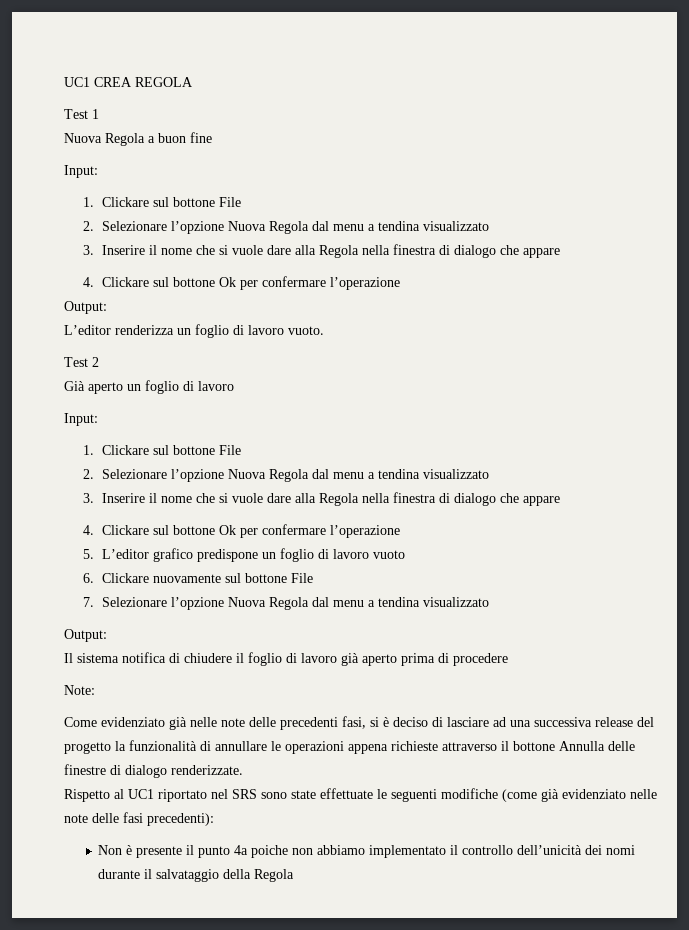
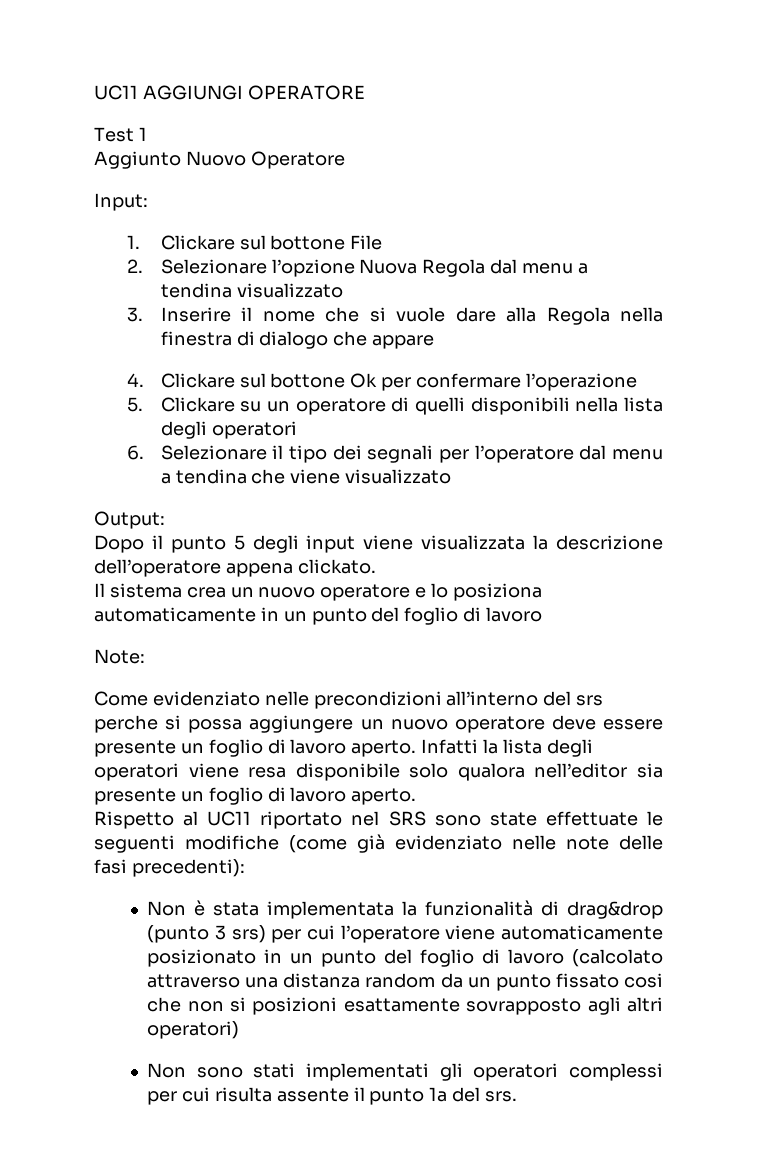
- UC1 CREA REGOLA
+ UC11 AGGIUNGI OPERATORE
- Nuova Regola a buon fine
- Input:
- 1. Clickare sul bottone File
- 2. Selezionare l’opzione Nuova Regola dal menu a tendina visualizzato
- 3. Inserire il nome che si vuole dare alla Regola nella finestra di dialogo che appare
- 4. Clickare sul bottone Ok per confermare l’operazione
- Output:
- L’editor renderizza un foglio di lavoro vuoto.
- Test 2
- Già aperto un foglio di lavoro
+ Aggiunto Nuovo Operatore
- 5. L’editor grafico predispone un foglio di lavoro vuoto
- 6. Clickare nuovamente sul bottone File
- 7. Selezionare l’opzione Nuova Regola dal menu a tendina visualizzato
+ 5. Clickare su un operatore di quelli disponibili nella lista degli operatori
+ 6. Selezionare il tipo dei segnali per l’operatore dal menu a tendina che viene visualizzato
- Il sistema notifica di chiudere il foglio di lavoro già aperto prima di procedere
+ Dopo il punto 5 degli input viene visualizzata la descrizione dell’operatore appena clickato.
+ Il sistema crea un nuovo operatore e lo posiziona automaticamente in un punto del foglio di lavoro
  Note:
- Come evidenziato già nelle note delle precedenti fasi, si è deciso di lasciare ad una successiva release del progetto la funzionalità di annullare le operazioni appena richieste attraverso il bottone Annulla delle finestre di dialogo renderizzate.
+ Come evidenziato nelle precondizioni all’interno del srs perche si possa aggiungere un nuovo operatore deve essere presente un foglio di lavoro aperto. Infatti la lista degli operatori viene resa disponibile solo qualora nell’editor sia presente un foglio di lavoro aperto.
- Rispetto al UC1 riportato nel SRS sono state effettuate le seguenti modifiche (come già evidenziato nelle note delle fasi precedenti):
+ Rispetto al UC11 riportato nel SRS sono state effettuate le seguenti modifiche (come già evidenziato nelle note delle fasi precedenti):
- Non è presente il punto 4a poiche non abbiamo implementato il controllo dell’unicità dei nomi durante il salvataggio della Regola
+ Non è stata implementata la funzionalità di drag&drop (punto 3 srs) per cui l’operatore viene automaticamente posizionato in un punto del foglio di lavoro (calcolato attraverso una distanza random da un punto fissato cosi che non si posizioni esattamente sovrapposto agli altri operatori)
+ Non sono stati implementati gli operatori complessi per cui risulta assente il punto 1a del srs.

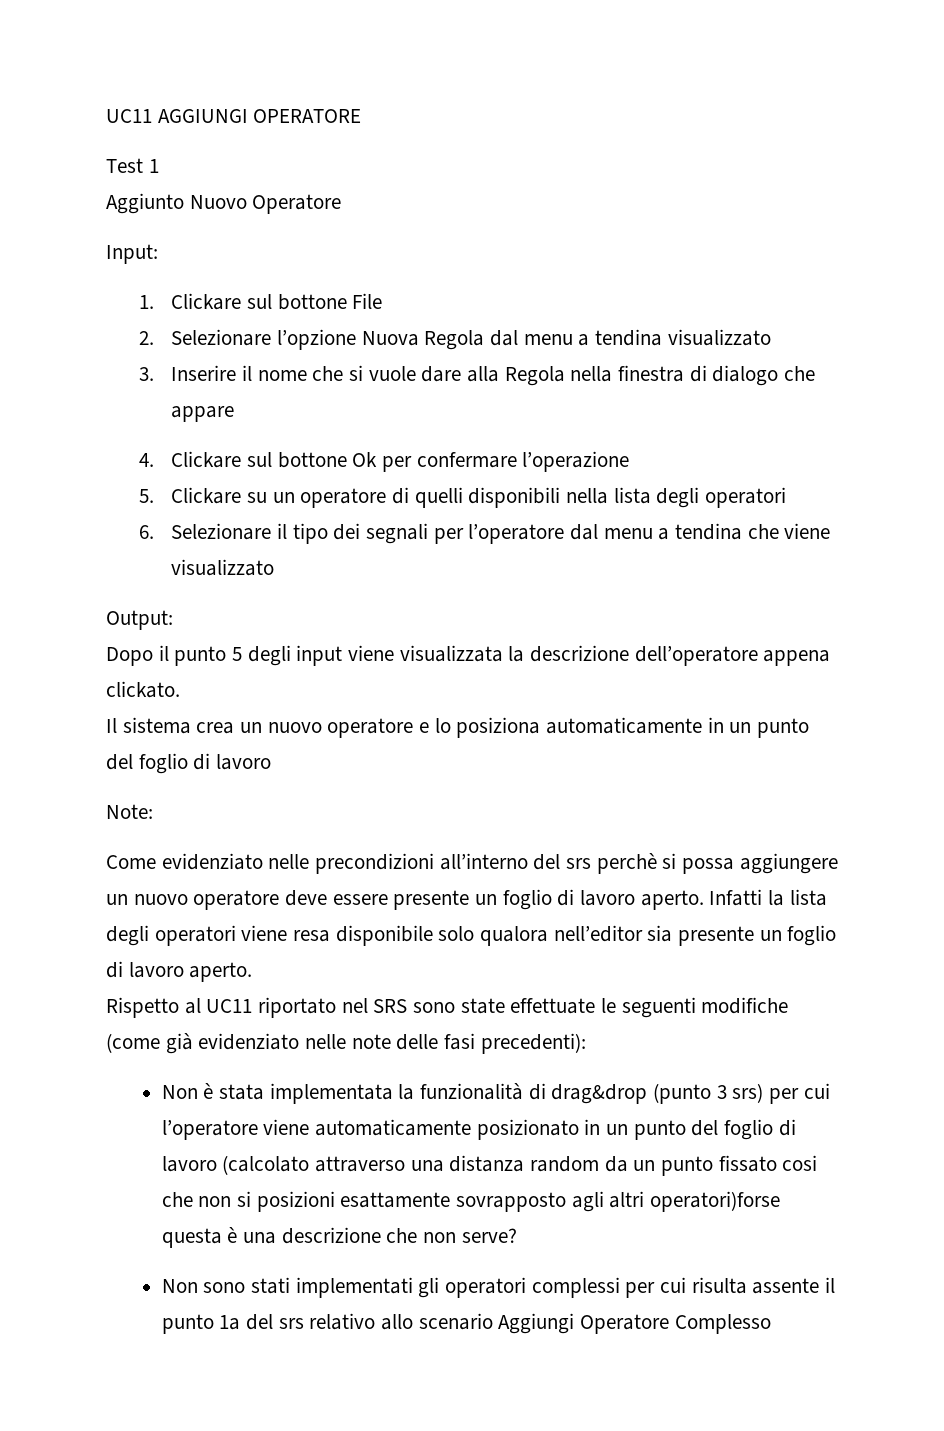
- Come evidenziato nelle precondizioni all’interno del srs perche si possa aggiungere un nuovo operatore deve essere presente un foglio di lavoro aperto.
+ Come evidenziato nelle precondizioni all’interno del srs perchè si possa aggiungere un nuovo operatore deve essere presente un foglio di lavoro aperto.
- Non è stata implementata la funzionalità di drag&drop (punto 3 srs) per cui l’operatore viene automaticamente posizionato in un punto del foglio di lavoro (calcolato attraverso una distanza random da un punto fissato cosi che non si posizioni esattamente sovrapposto agli altri operatori)
+ Non è stata implementata la funzionalità di drag&drop (punto 3 srs) per cui l’operatore viene automaticamente posizionato in un punto del foglio di lavoro (calcolato attraverso una distanza random da un punto fissato cosi che non si posizioni esattamente sovrapposto agli altri operatori)forse questa è una descrizione che non serve?
- Non sono stati implementati gli operatori complessi per cui risulta assente il punto 1a del srs.
+ Non sono stati implementati gli operatori complessi per cui risulta assente il punto 1a del srs relativo allo scenario Aggiungi Operatore Complesso

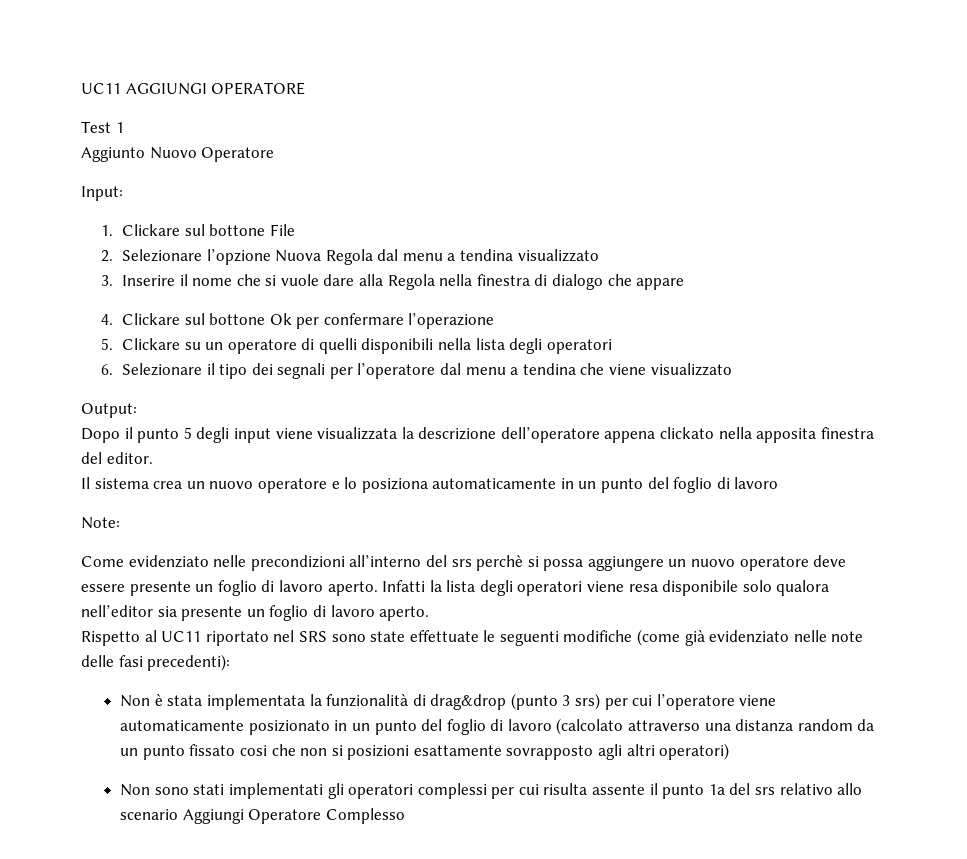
- Dopo il punto 5 degli input viene visualizzata la descrizione dell’operatore appena clickato.
+ Dopo il punto 5 degli input viene visualizzata la descrizione dell’operatore appena clickato nella apposita finestra del editor.
- Non è stata implementata la funzionalità di drag&drop (punto 3 srs) per cui l’operatore viene automaticamente posizionato in un punto del foglio di lavoro (calcolato attraverso una distanza random da un punto fissato cosi che non si posizioni esattamente sovrapposto agli altri operatori)forse questa è una descrizione che non serve?
+ Non è stata implementata la funzionalità di drag&drop (punto 3 srs) per cui l’operatore viene automaticamente posizionato in un punto del foglio di lavoro (calcolato attraverso una distanza random da un punto fissato cosi che non si posizioni esattamente sovrapposto agli altri operatori)

